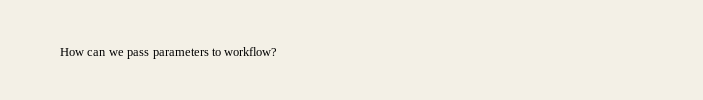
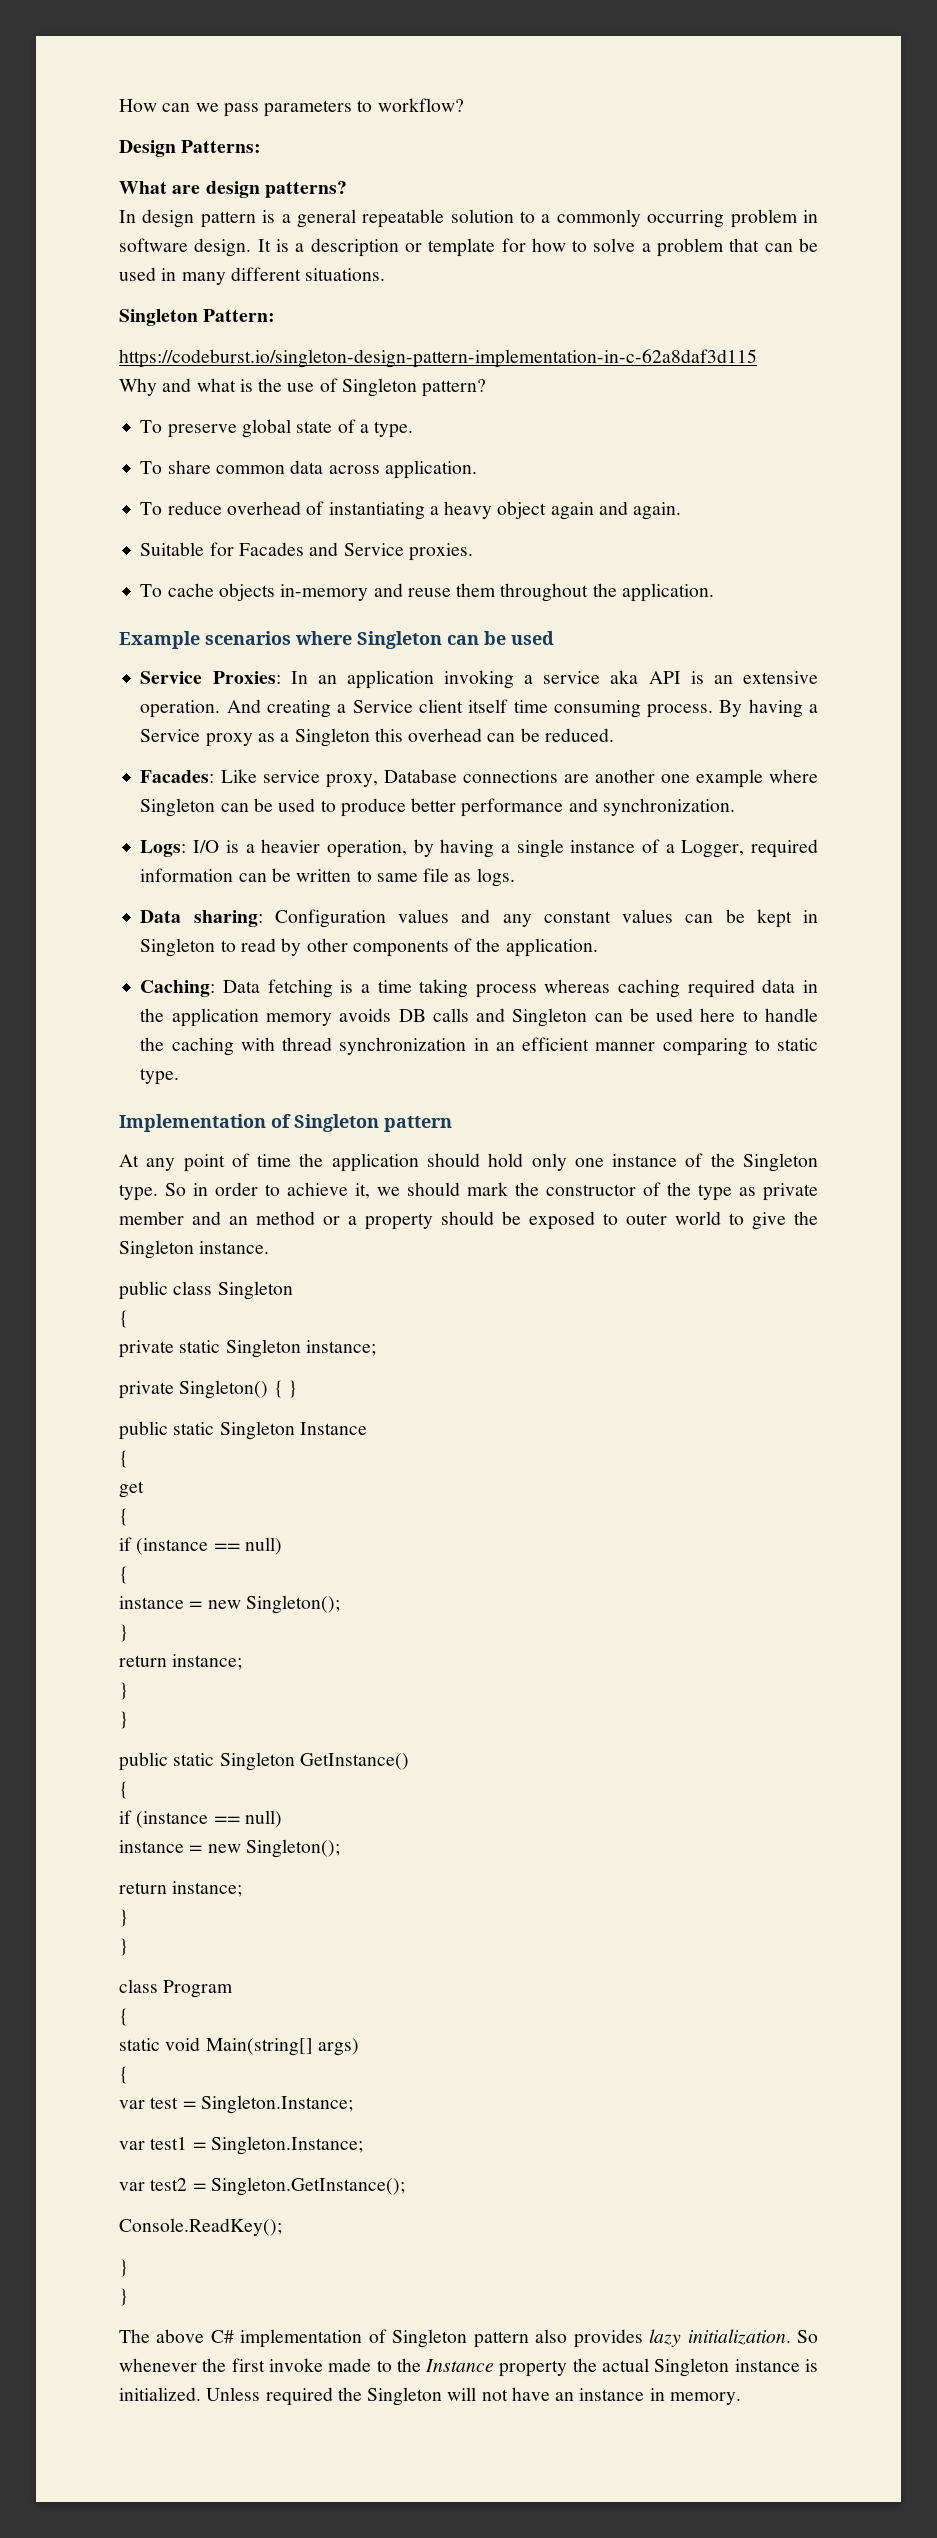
+ Design Patterns:
+ What are design patterns?
+ In design pattern is a general repeatable solution to a commonly occurring problem in software design. It is a description or template for how to solve a problem that can be used in many different situations.
+ Singleton Pattern:
+ https://codeburst.io/singleton-design-pattern-implementation-in-c-62a8daf3d115
+ Why and what is the use of Singleton pattern?
+ To preserve global state of a type.
+ To share common data across application.
+ To reduce overhead of instantiating a heavy object again and again.
+ Suitable for Facades and Service proxies.
+ To cache objects in-memory and reuse them throughout the application.
+ Example scenarios where Singleton can be used
+ Service Proxies: In an application invoking a service aka API is an extensive operation. And creating a Service client itself time consuming process. By having a Service proxy as a Singleton this overhead can be reduced.
+ Facades: Like service proxy, Database connections are another one example where Singleton can be used to produce better performance and synchronization.
+ Logs: I/O is a heavier operation, by having a single instance of a Logger, required information can be written to same file as logs.
+ Data sharing: Configuration values and any constant values can be kept in Singleton to read by other components of the application.
+ Caching: Data fetching is a time taking process whereas caching required data in the application memory avoids DB calls and Singleton can be used here to handle the caching with thread synchronization in an efficient manner comparing to static type.
+ Implementation of Singleton pattern
+ At any point of time the application should hold only one instance of the Singleton type. So in order to achieve it, we should mark the constructor of the type as private member and an method or a property should be exposed to outer world to give the Singleton instance.
+ public class Singleton
+ {
+ private static Singleton instance;
+ private Singleton() { }
+ public static Singleton Instance
+ {
+ get
+ {
+ if (instance == null)
+ {
+ instance = new Singleton();
+ }
+ return instance;
+ }
+ }
+ public static Singleton GetInstance()
+ {
+ if (instance == null)
+ instance = new Singleton();
+ return instance;
+ }
+ }
+ class Program
+ {
+ static void Main(string[] args)
+ {
+ var test = Singleton.Instance;
+ var test1 = Singleton.Instance;
+ var test2 = Singleton.GetInstance();
+ Console.ReadKey();
+ }
+ }
+ The above C# implementation of Singleton pattern also provides lazy initialization. So whenever the first invoke made to the Instance property the actual Singleton instance is initialized. Unless required the Singleton will not have an instance in memory.

